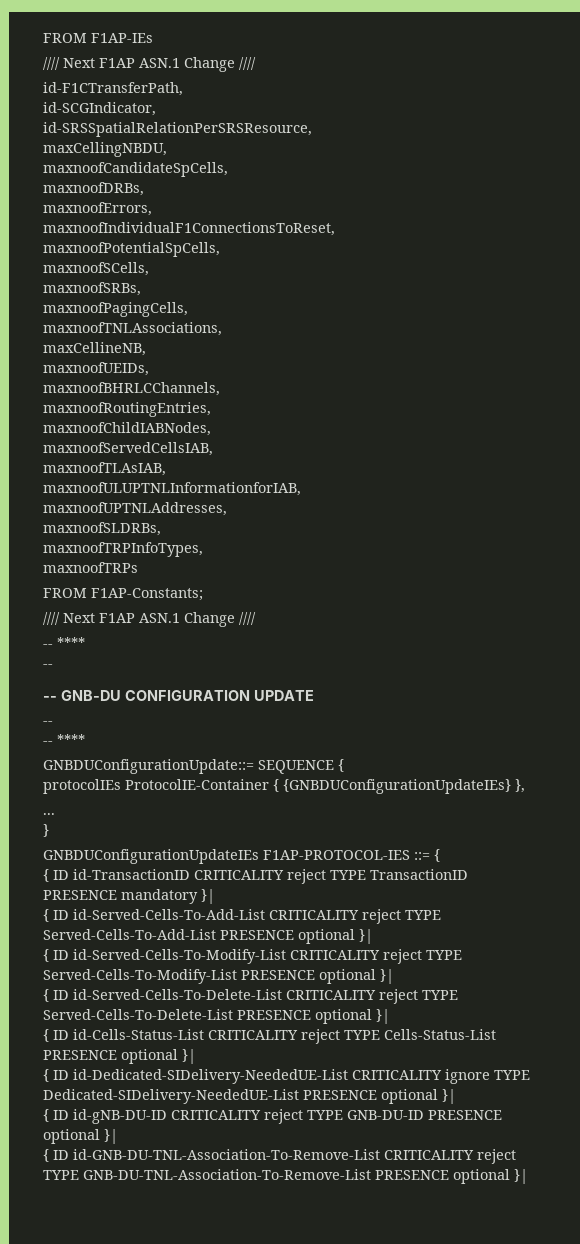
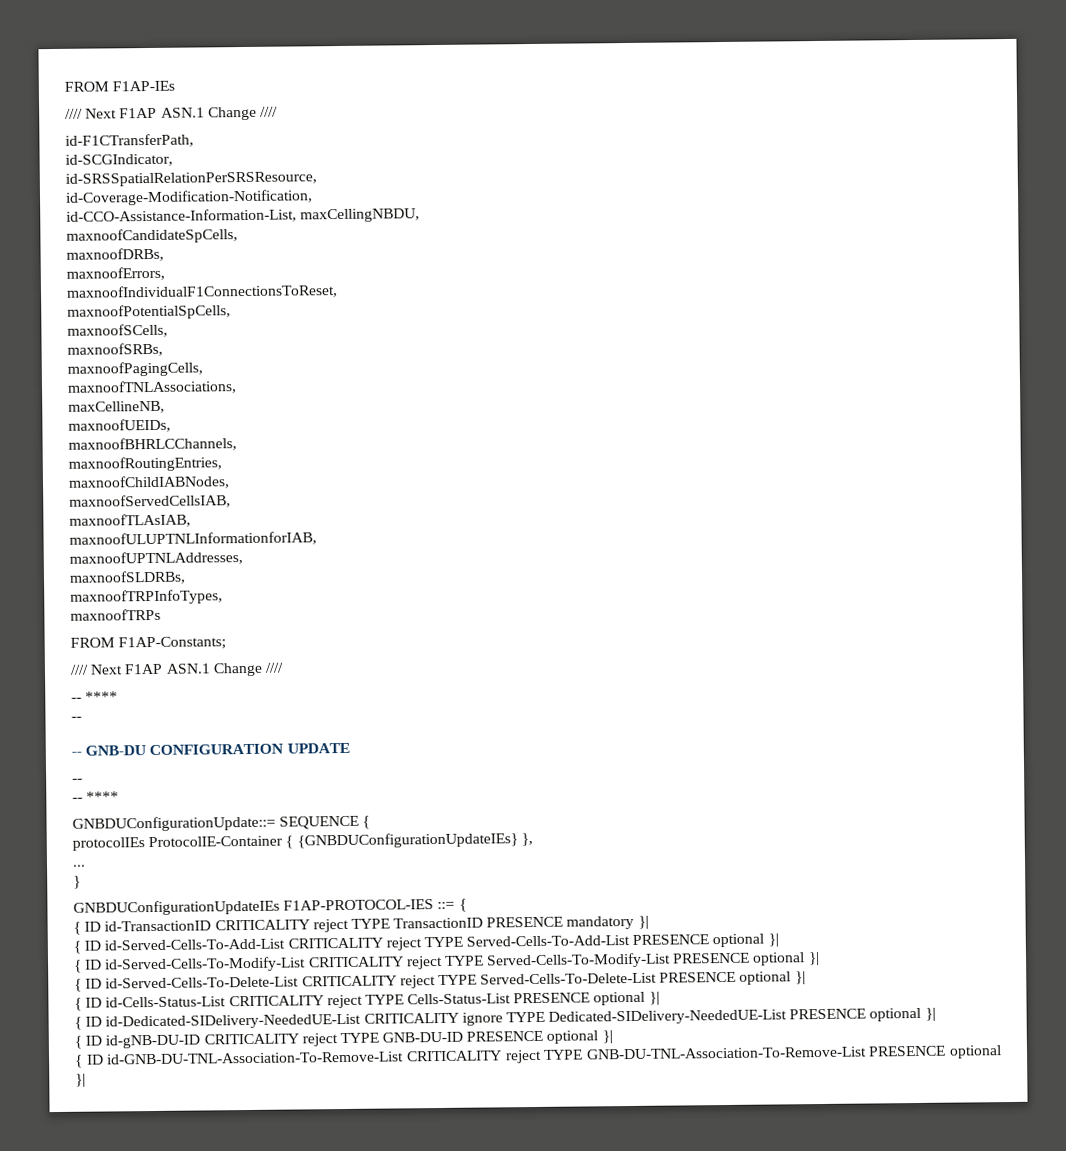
- maxCellingNBDU,
+ id-Coverage-Modification-Notification,
+ id-CCO-Assistance-Information-List, maxCellingNBDU,

